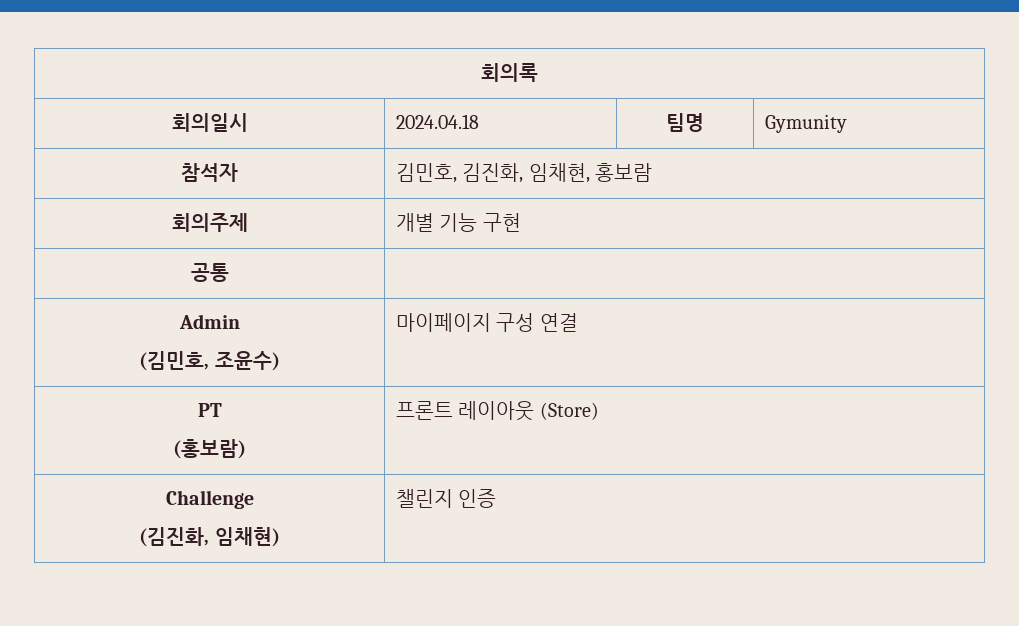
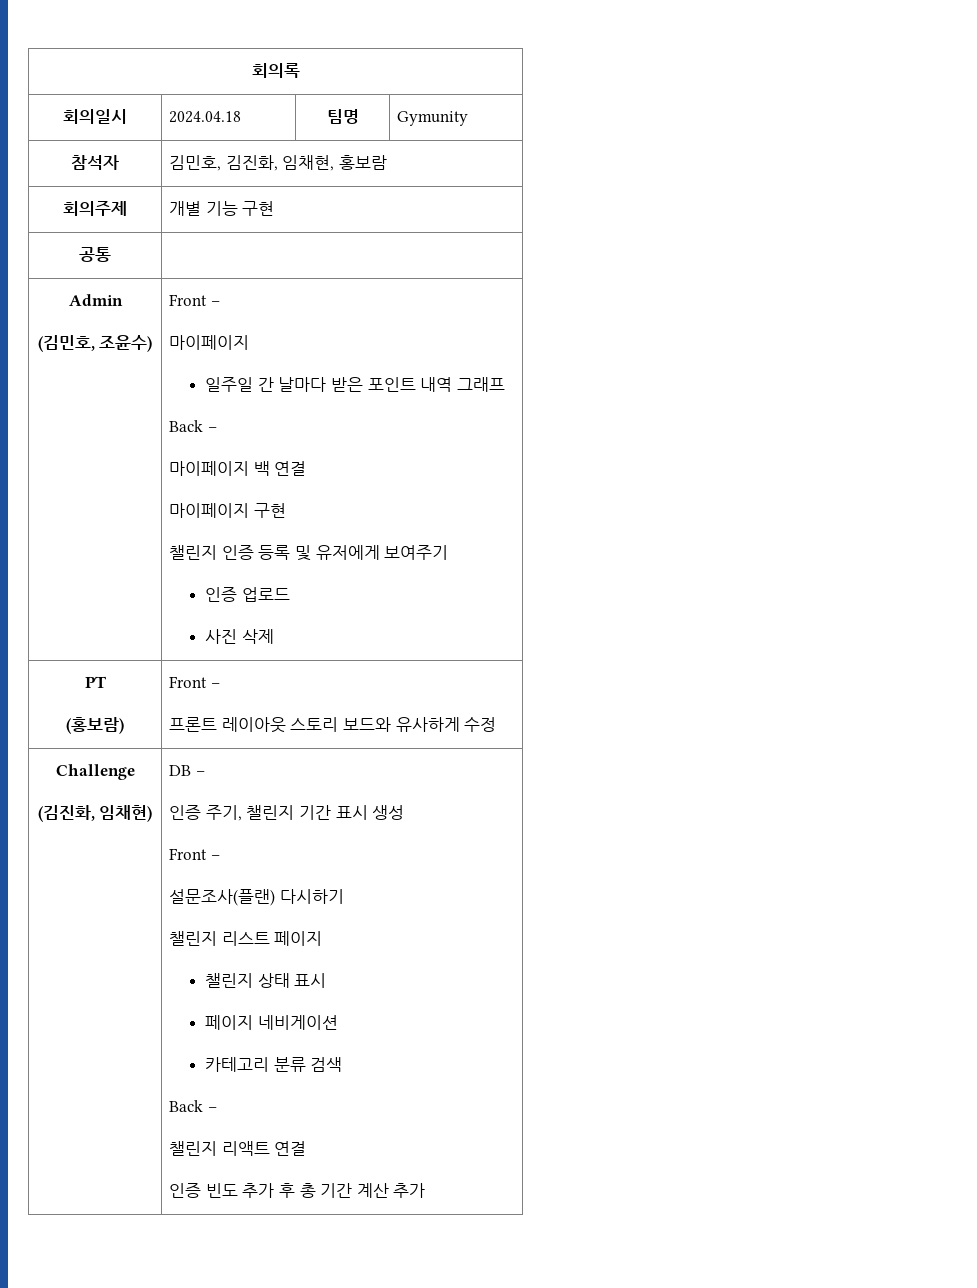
  Admin
- (김민호, 조윤수) | 마이페이지 구성 연결
+ (김민호, 조윤수) | Front –
+ 마이페이지
+ 일주일 간 날마다 받은 포인트 내역 그래프
+ Back –
+ 마이페이지 백 연결
+ 마이페이지 구현
+ 챌린지 인증 등록 및 유저에게 보여주기
+ 인증 업로드
+ 사진 삭제
  PT
- (홍보람) | 프론트 레이아웃 (Store)
+ (홍보람) | Front –
+ 프론트 레이아웃 스토리 보드와 유사하게 수정
  Challenge
- (김진화, 임채현) | 챌린지 인증
+ (김진화, 임채현) | DB –
+ 인증 주기, 챌린지 기간 표시 생성
+ Front –
+ 설문조사(플랜) 다시하기
+ 챌린지 리스트 페이지
+ 챌린지 상태 표시
+ 페이지 네비게이션
+ 카테고리 분류 검색
+ Back –
+ 챌린지 리액트 연결
+ 인증 빈도 추가 후 총 기간 계산 추가

